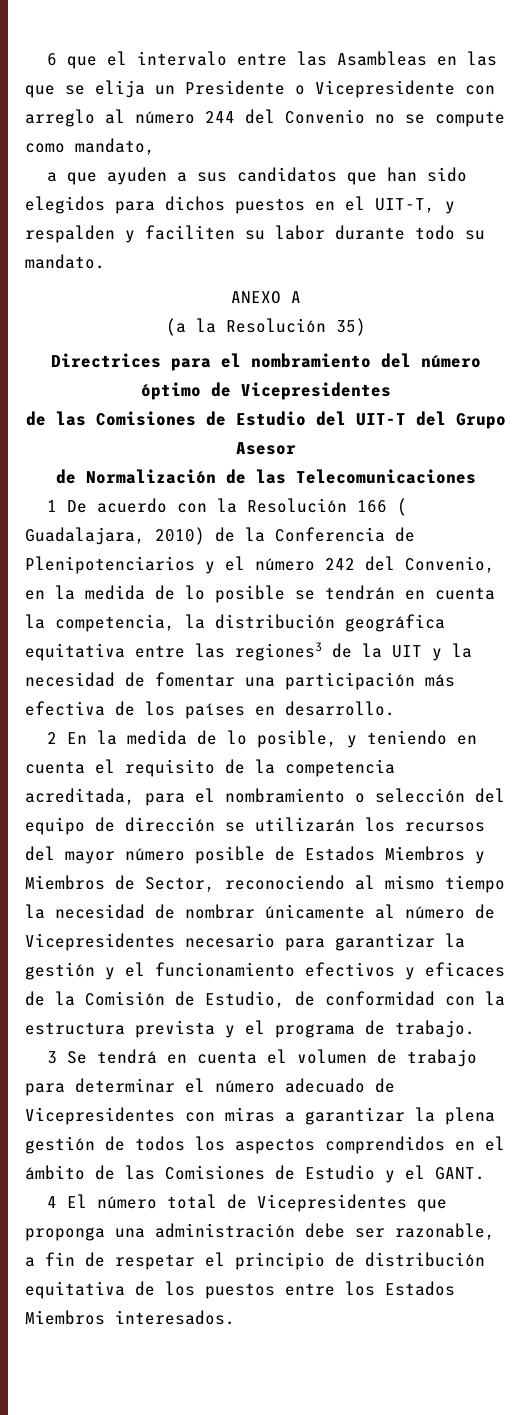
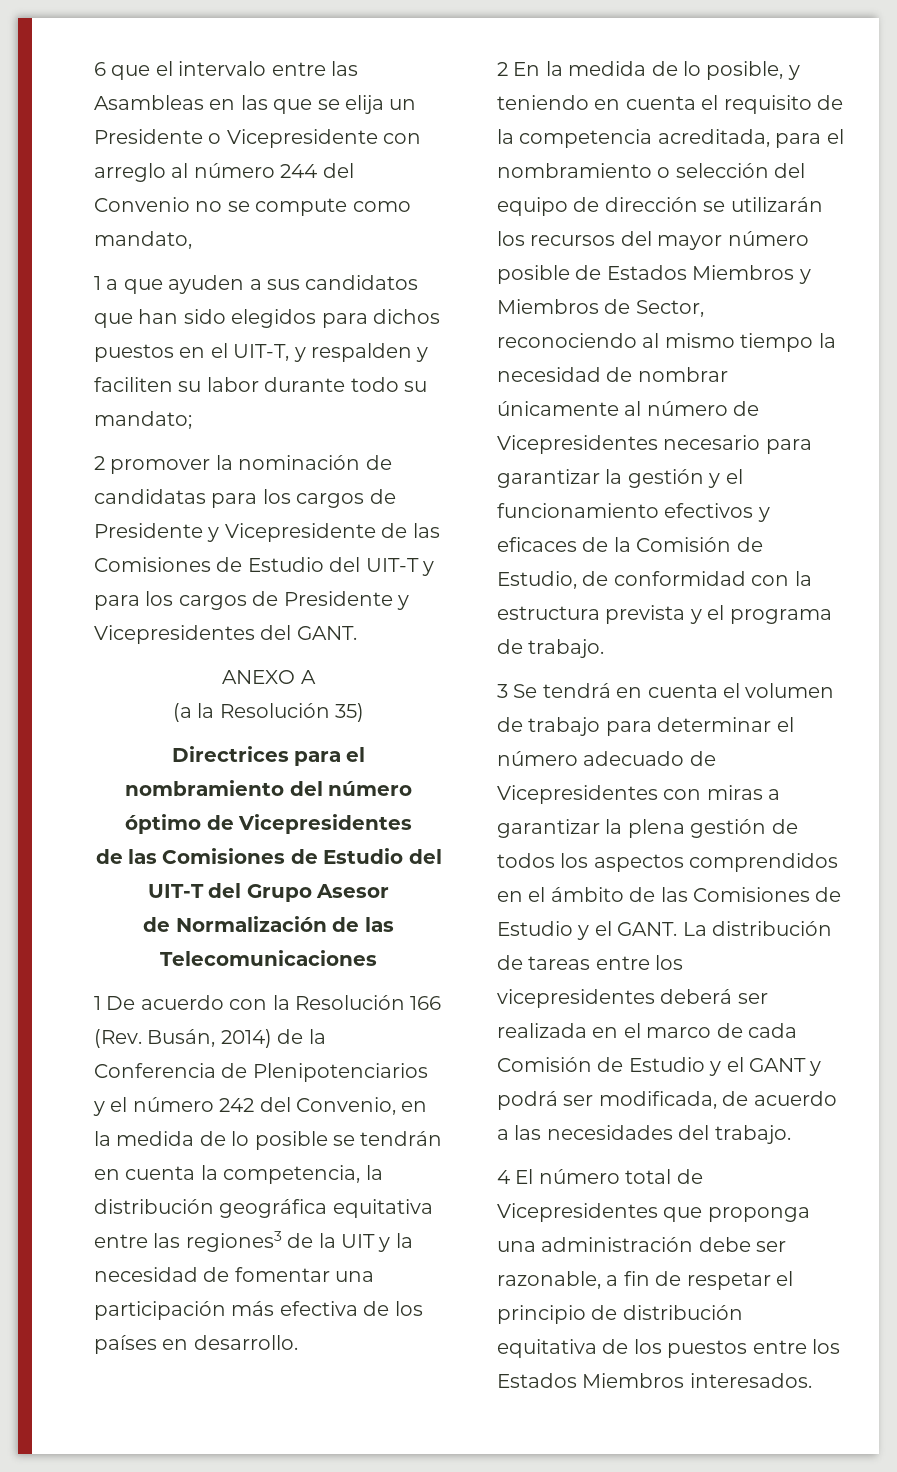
- a que ayuden a sus candidatos que han sido elegidos para dichos puestos en el UIT-T, y respalden y faciliten su labor durante todo su mandato.
+ 1 a que ayuden a sus candidatos que han sido elegidos para dichos puestos en el UIT-T, y respalden y faciliten su labor durante todo su mandato;
+ 2 promover la nominación de candidatas para los cargos de Presidente y Vicepresidente de las Comisiones de Estudio del UIT-T y para los cargos de Presidente y Vicepresidentes del GANT.
- 1 De acuerdo con la Resolución 166 ( Guadalajara, 2010) de la Conferencia de Plenipotenciarios y el número 242 del Convenio, en la medida de lo posible se tendrán en cuenta la competencia, la distribución geográfica equitativa entre las regiones3 de la UIT y la necesidad de fomentar una participación más efectiva de los países en desarrollo.
+ 1 De acuerdo con la Resolución 166 (Rev. Busán, 2014) de la Conferencia de Plenipotenciarios y el número 242 del Convenio, en la medida de lo posible se tendrán en cuenta la competencia, la distribución geográfica equitativa entre las regiones3 de la UIT y la necesidad de fomentar una participación más efectiva de los países en desarrollo.
+ La distribución de tareas entre los vicepresidentes deberá ser realizada en el marco de cada Comisión de Estudio y el GANT y podrá ser modificada, de acuerdo a las necesidades del trabajo.

